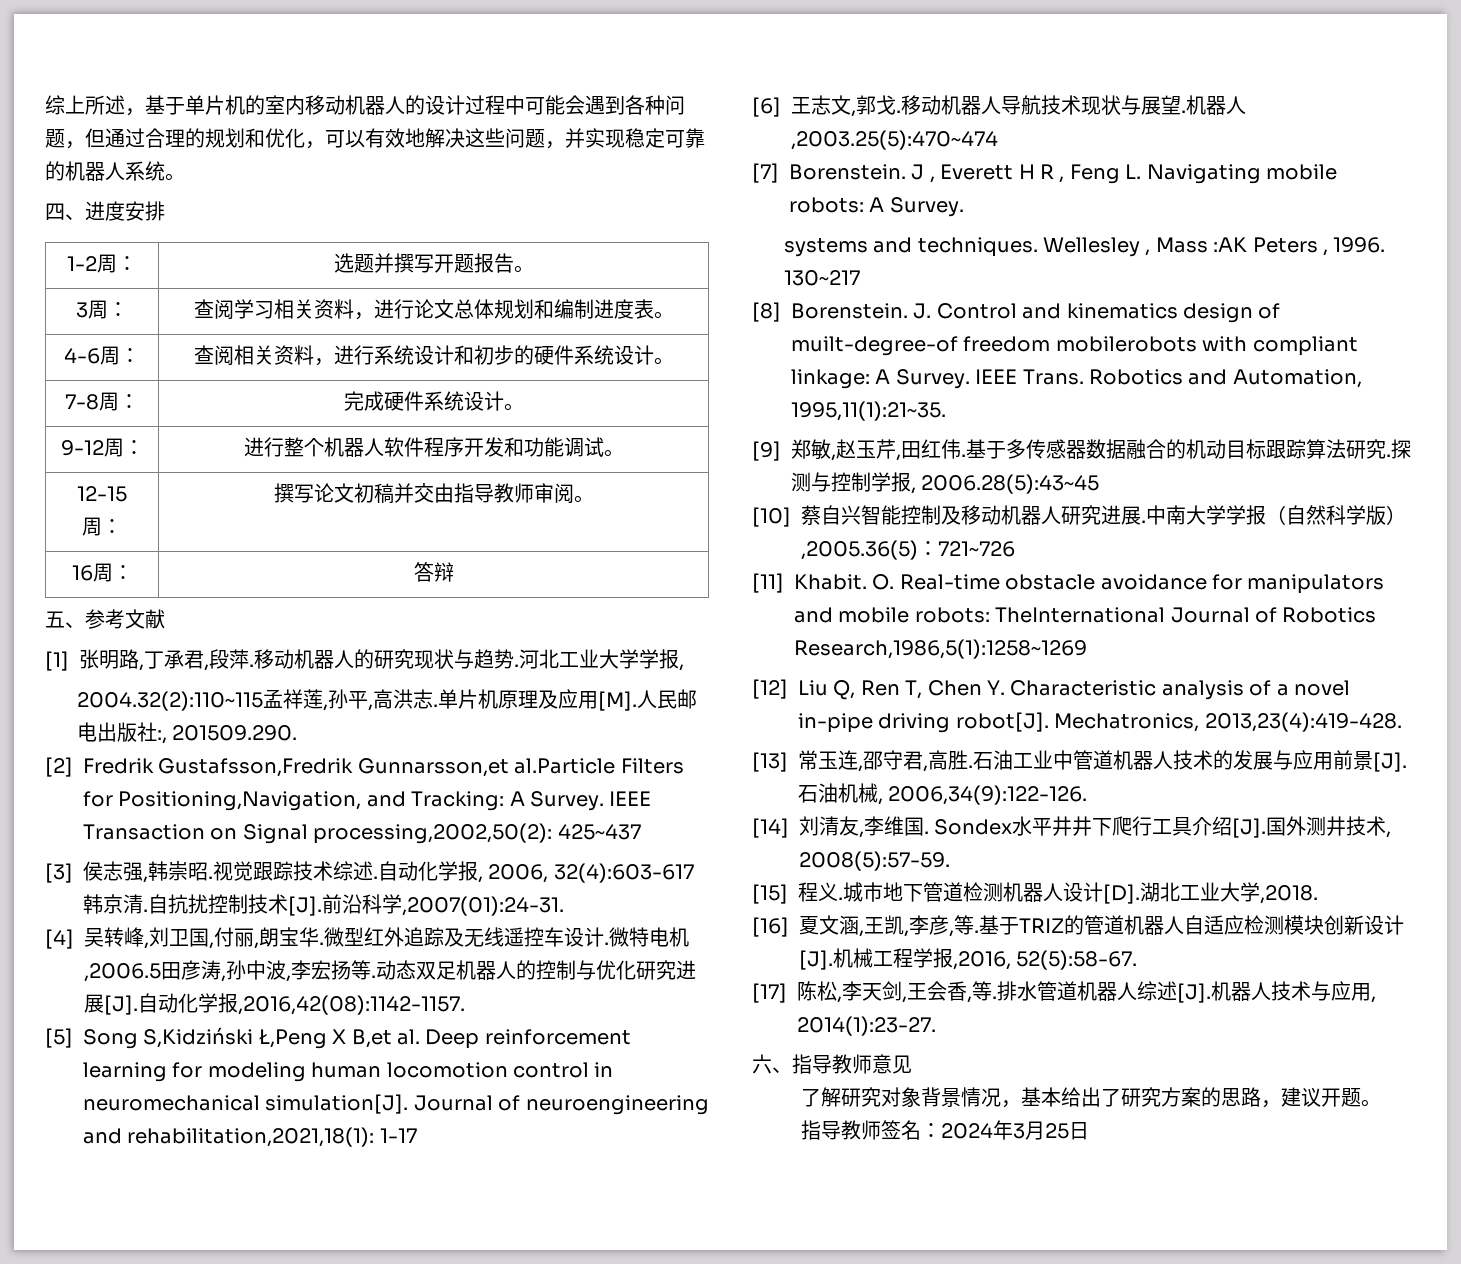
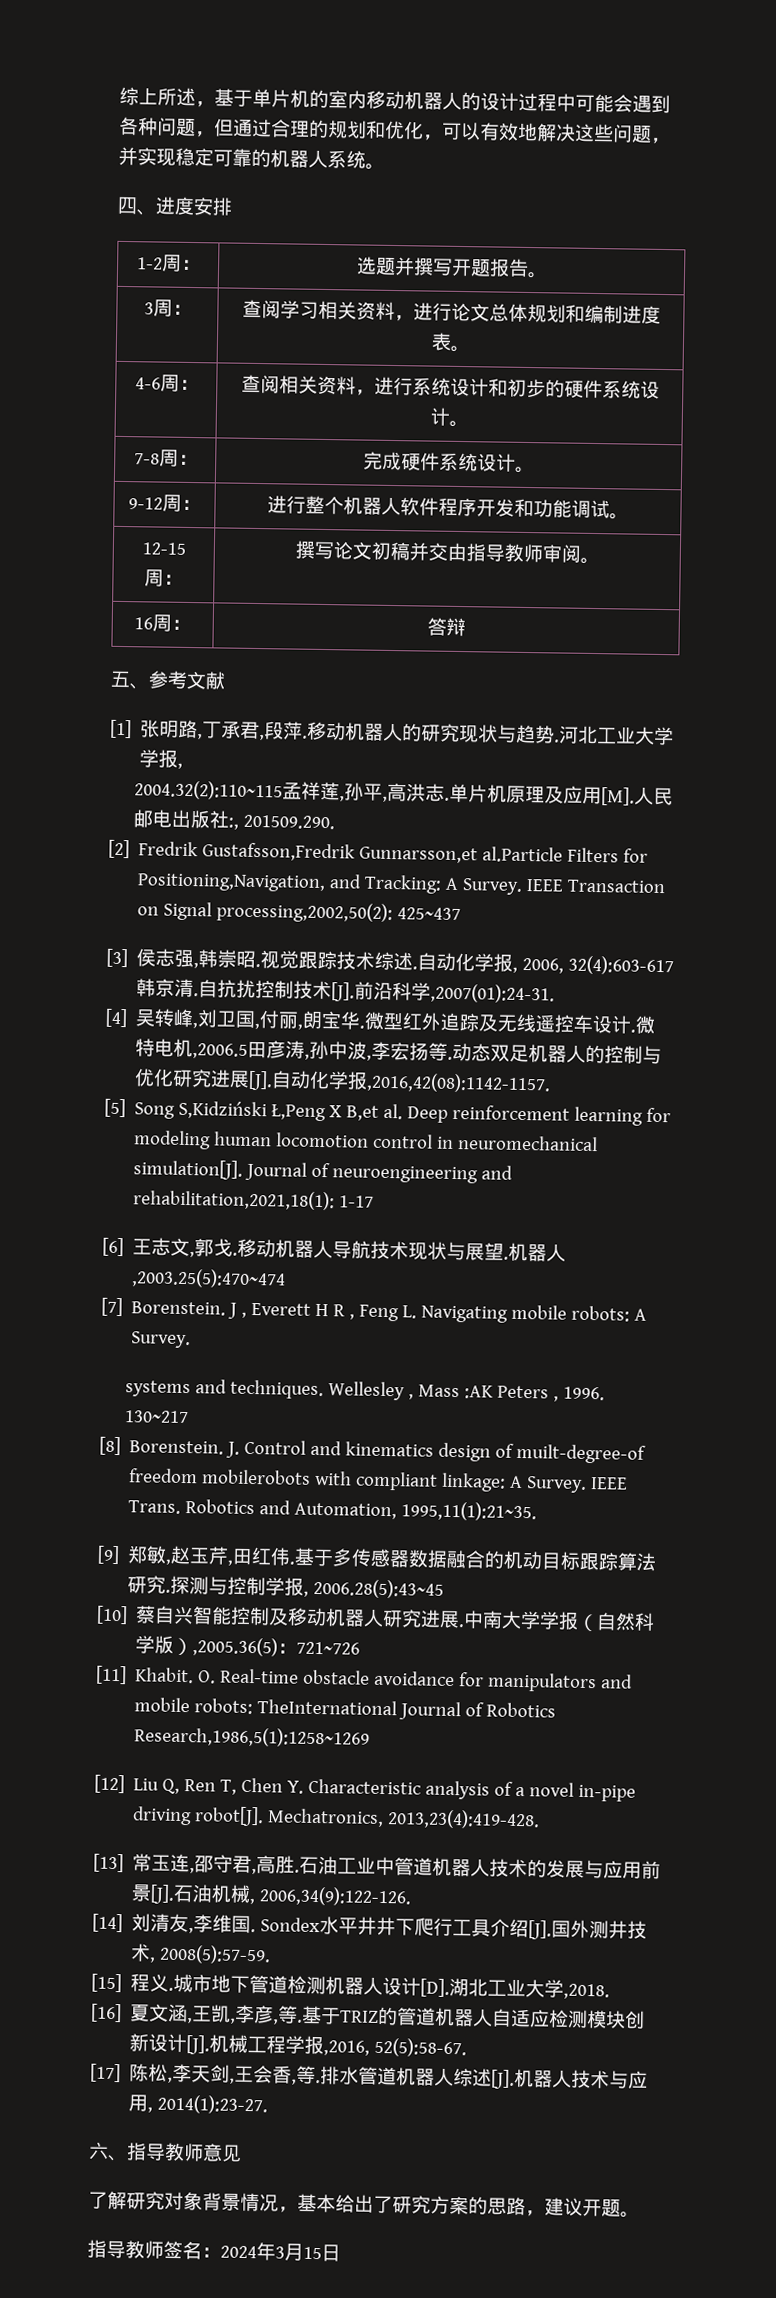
- 指导教师签名：2024年3月25日
+ 指导教师签名：2024年3月15日

